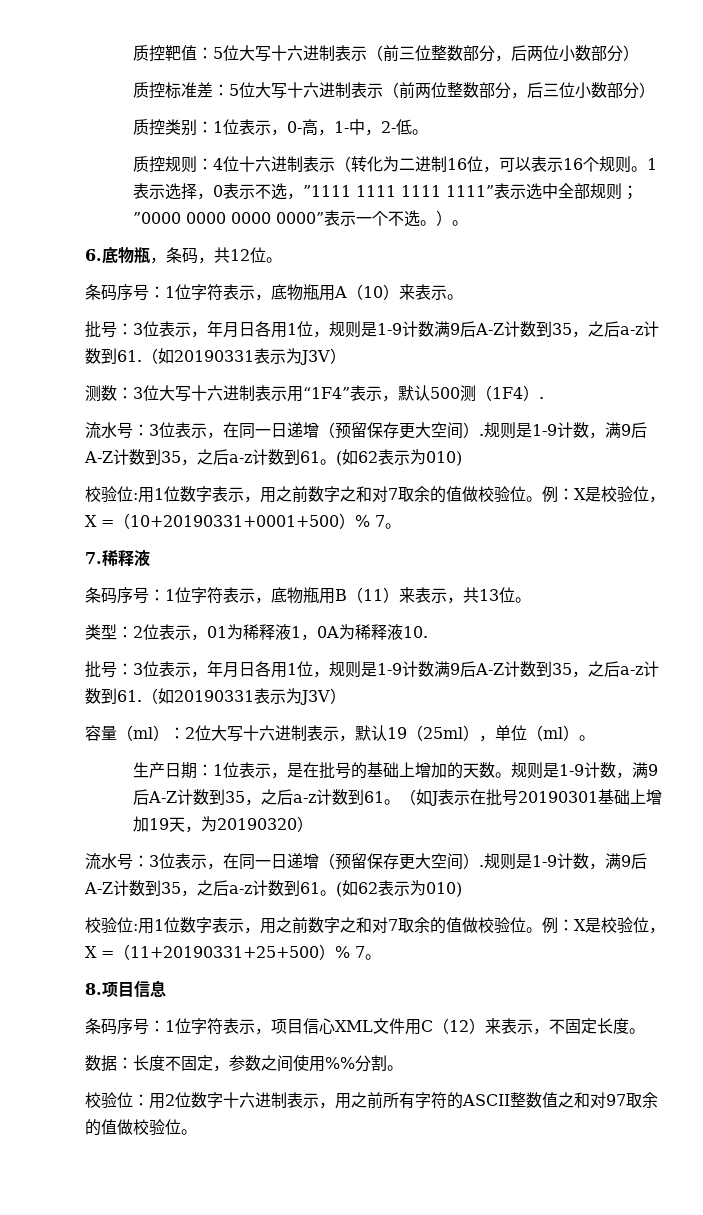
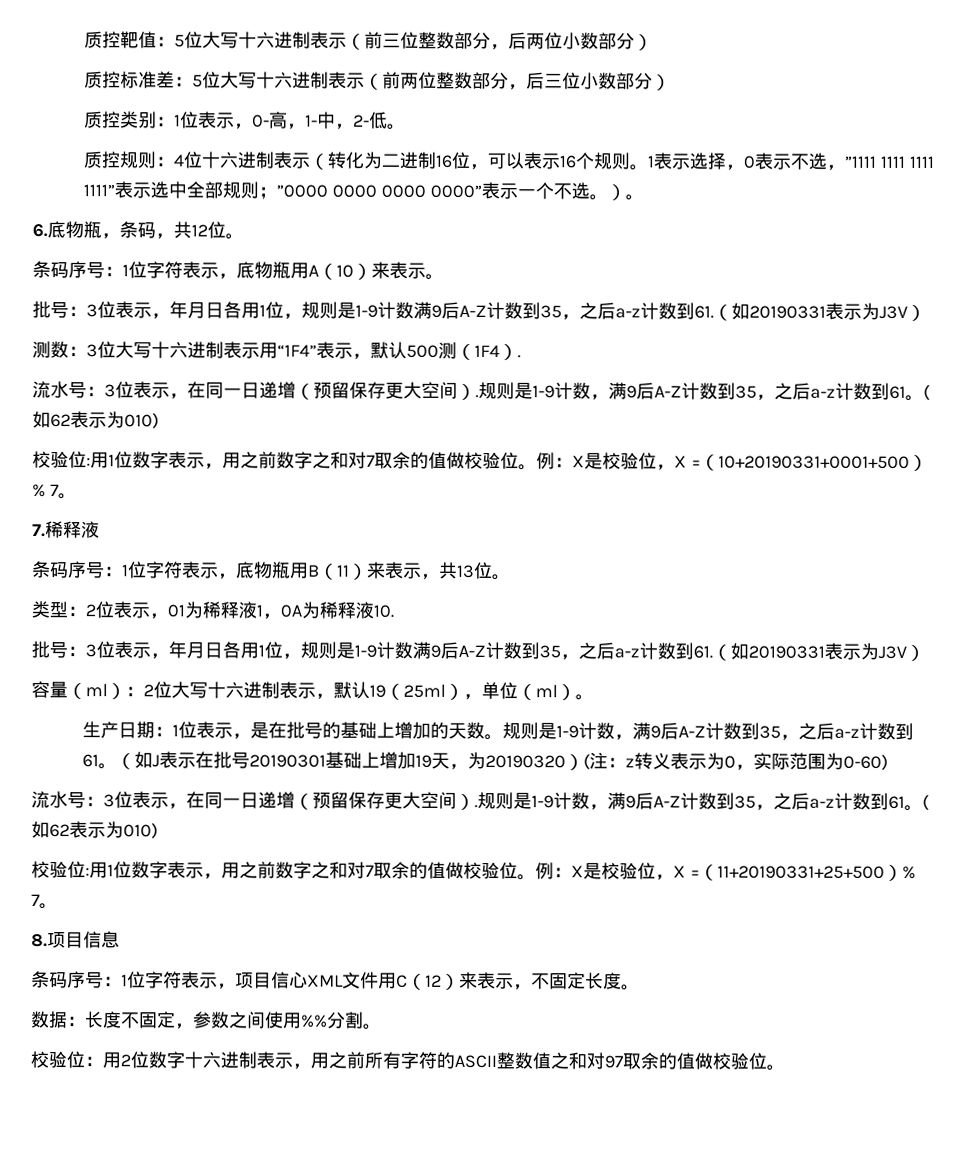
- （如J表示在批号20190301基础上增加19天，为20190320）
+ （如J表示在批号20190301基础上增加19天，为20190320）(注：z转义表示为0，实际范围为0-60)

